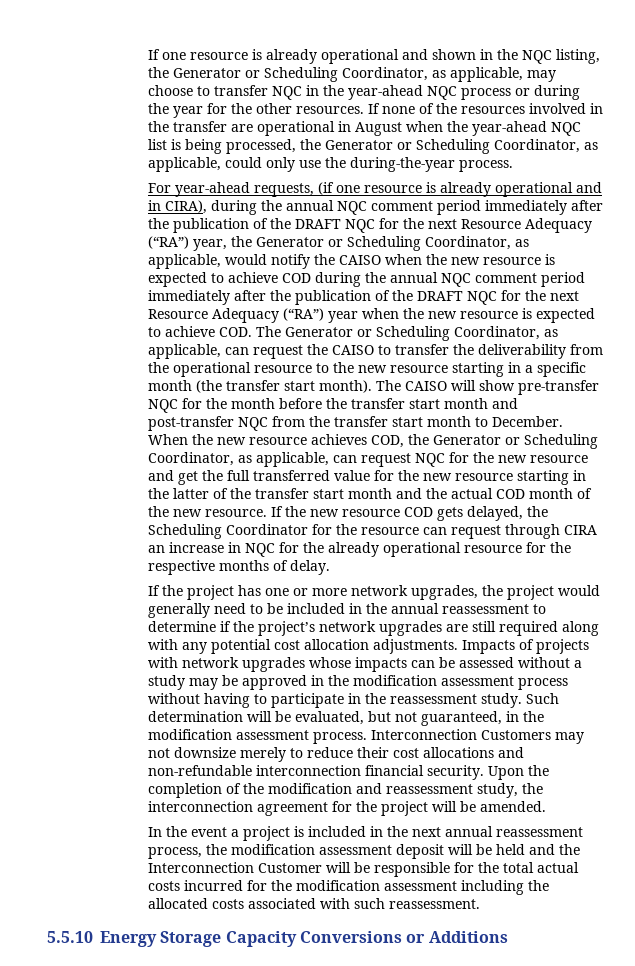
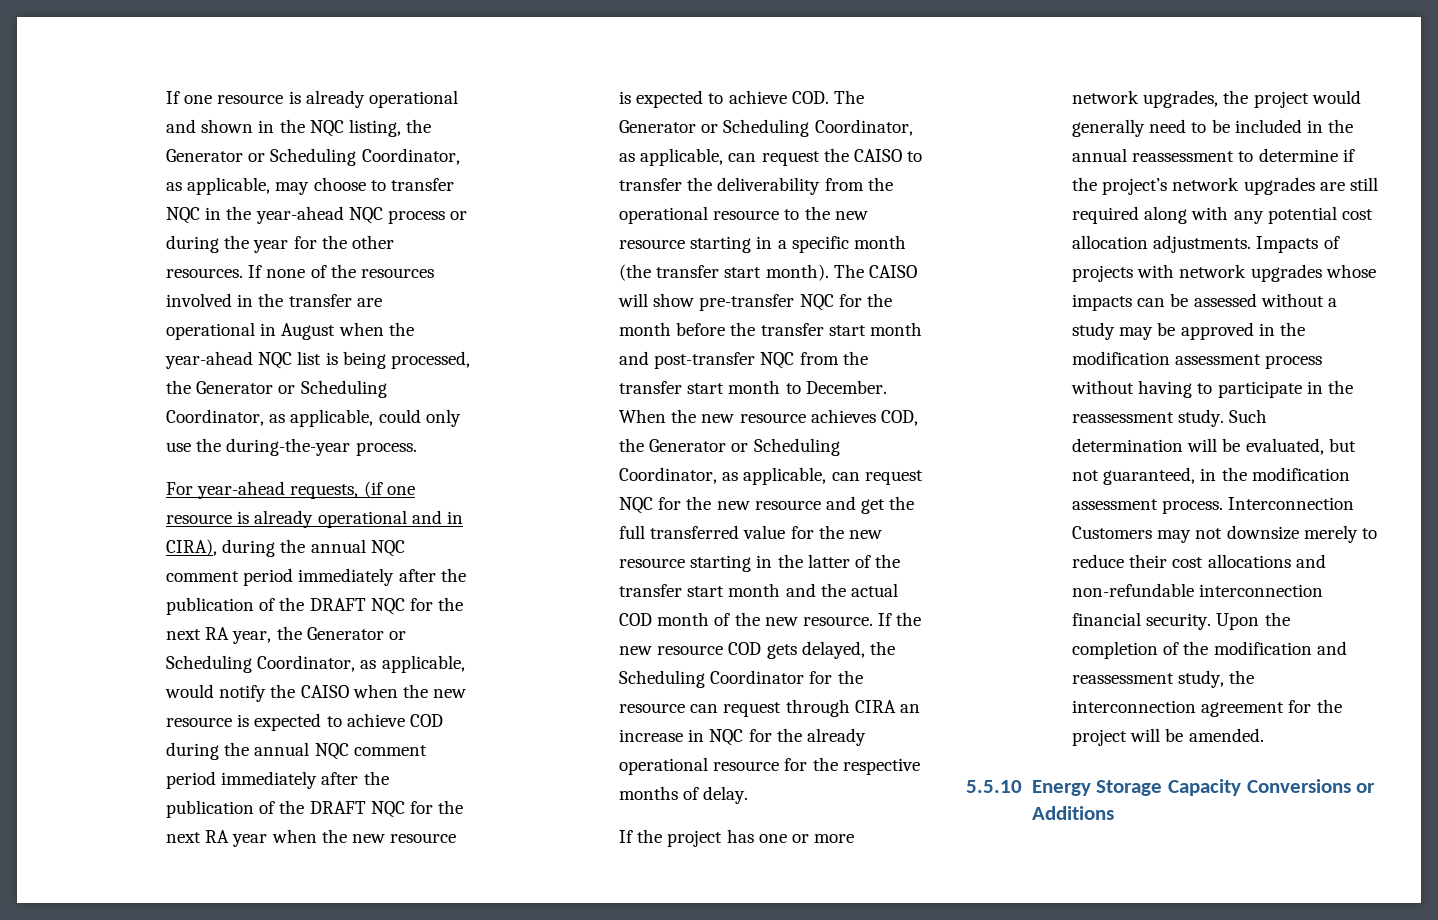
- For year-ahead requests, (if one resource is already operational and in CIRA), during the annual NQC comment period immediately after the publication of the DRAFT NQC for the next Resource Adequacy (“RA”) year, the Generator or Scheduling Coordinator, as applicable, would notify the CAISO when the new resource is expected to achieve COD during the annual NQC comment period immediately after the publication of the DRAFT NQC for the next Resource Adequacy (“RA”) year when the new resource is expected to achieve COD. The Generator or Scheduling Coordinator, as applicable, can request the CAISO to transfer the deliverability from the operational resource to the new resource starting in a specific month (the transfer start month).
+ For year-ahead requests, (if one resource is already operational and in CIRA), during the annual NQC comment period immediately after the publication of the DRAFT NQC for the next RA year, the Generator or Scheduling Coordinator, as applicable, would notify the CAISO when the new resource is expected to achieve COD during the annual NQC comment period immediately after the publication of the DRAFT NQC for the next RA year when the new resource is expected to achieve COD. The Generator or Scheduling Coordinator, as applicable, can request the CAISO to transfer the deliverability from the operational resource to the new resource starting in a specific month (the transfer start month).
- In the event a project is included in the next annual reassessment process, the modification assessment deposit will be held and the Interconnection Customer will be responsible for the total actual costs incurred for the modification assessment including the allocated costs associated with such reassessment.

